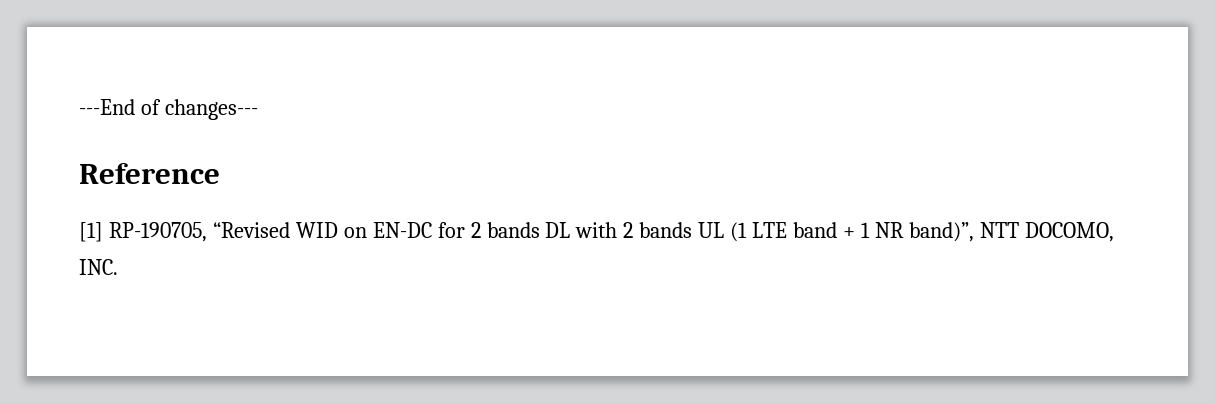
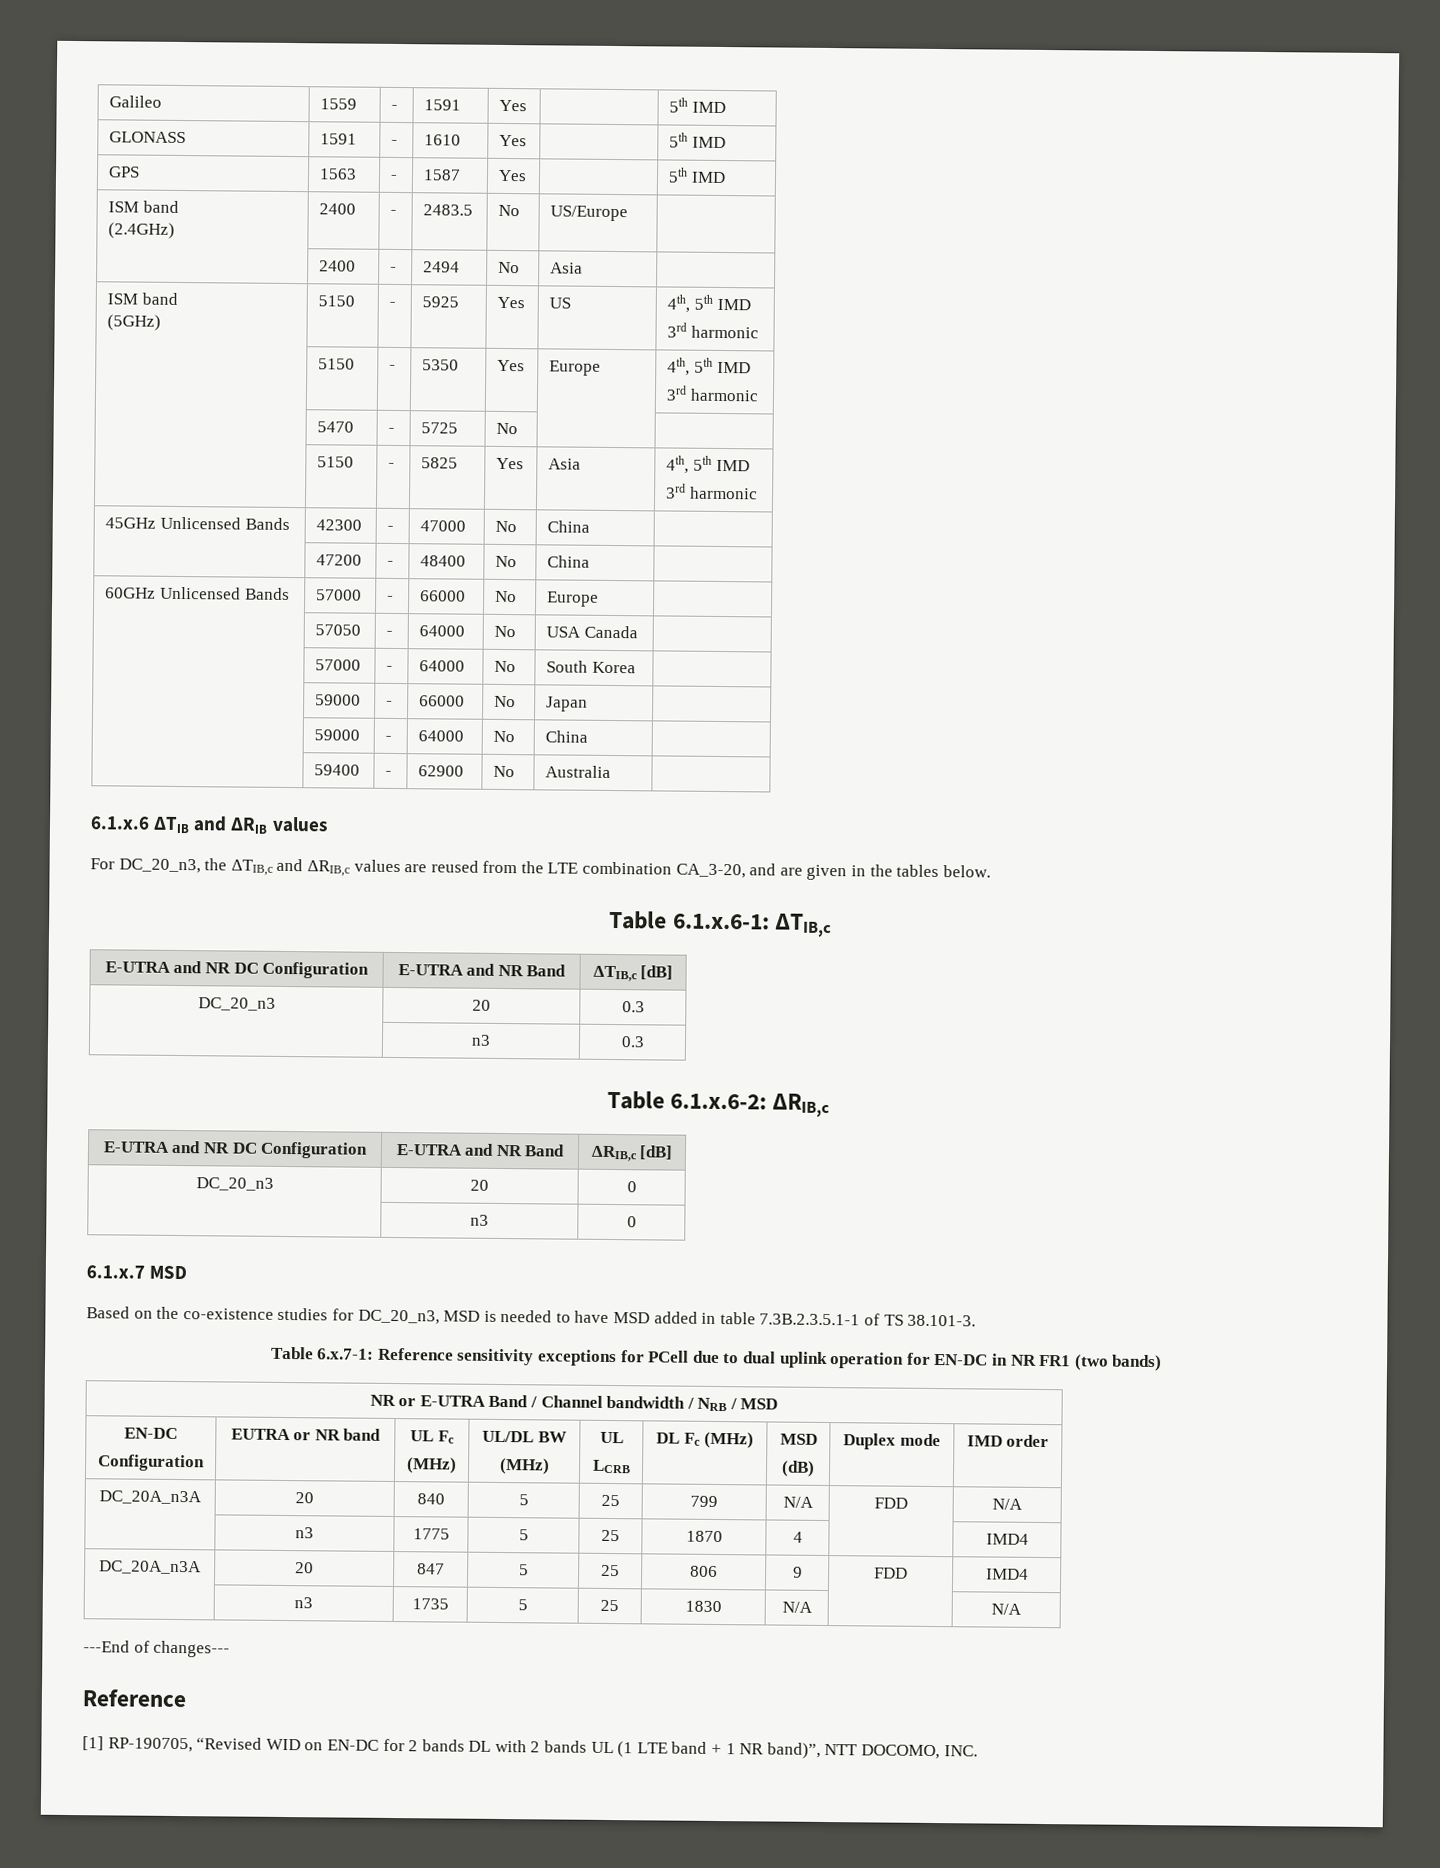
+ Galileo | 1559 | - | 1591 | Yes | | 5th IMD
+ GLONASS | 1591 | - | 1610 | Yes | | 5th IMD
+ GPS | 1563 | - | 1587 | Yes | | 5th IMD
+ ISM band
+ (2.4GHz) | 2400 | - | 2483.5 | No | US/Europe |
+ | 2400 | - | 2494 | No | Asia |
+ ISM band
+ (5GHz) | 5150 | - | 5925 | Yes | US | 4th, 5th IMD
+ 3rd harmonic
+ | 5150 | - | 5350 | Yes | Europe | 4th, 5th IMD
+ 3rd harmonic
+ | 5470 | - | 5725 | No | |
+ | 5150 | - | 5825 | Yes | Asia | 4th, 5th IMD
+ 3rd harmonic
+ 45GHz Unlicensed Bands | 42300 | - | 47000 | No | China |
+ | 47200 | - | 48400 | No | China |
+ 60GHz Unlicensed Bands | 57000 | - | 66000 | No | Europe |
+ | 57050 | - | 64000 | No | USA Canada |
+ | 57000 | - | 64000 | No | South Korea |
+ | 59000 | - | 66000 | No | Japan |
+ | 59000 | - | 64000 | No | China |
+ | 59400 | - | 62900 | No | Australia |
+ 6.1.x.6 ∆TIB and ∆RIB values
+ For DC_20_n3, the ΔTIB,c and ΔRIB,c values are reused from the LTE combination CA_3-20, and are given in the tables below.
+ Table 6.1.x.6-1: ΔTIB,c
+ E-UTRA and NR DC Configuration | E-UTRA and NR Band | ΔTIB,c [dB]
+ DC_20_n3 | 20 | 0.3
+ | n3 | 0.3
+ Table 6.1.x.6-2: ΔRIB,c
+ E-UTRA and NR DC Configuration | E-UTRA and NR Band | ΔRIB,c [dB]
+ DC_20_n3 | 20 | 0
+ | n3 | 0
+ 6.1.x.7 MSD
+ Based on the co-existence studies for DC_20_n3, MSD is needed to have MSD added in table 7.3B.2.3.5.1-1 of TS 38.101-3.
+ Table 6.x.7-1: Reference sensitivity exceptions for PCell due to dual uplink operation for EN-DC in NR FR1 (two bands)
+ NR or E-UTRA Band / Channel bandwidth / NRB / MSD
+ EN-DC
+ Configuration | EUTRA or NR band | UL Fc
+ (MHz) | UL/DL BW
+ (MHz) | UL
+ LCRB | DL Fc (MHz) | MSD
+ (dB) | Duplex mode | IMD order
+ DC_20A_n3A | 20 | 840 | 5 | 25 | 799 | N/A | FDD | N/A
+ | n3 | 1775 | 5 | 25 | 1870 | 4 | | IMD4
+ DC_20A_n3A | 20 | 847 | 5 | 25 | 806 | 9 | FDD | IMD4
+ | n3 | 1735 | 5 | 25 | 1830 | N/A | | N/A

